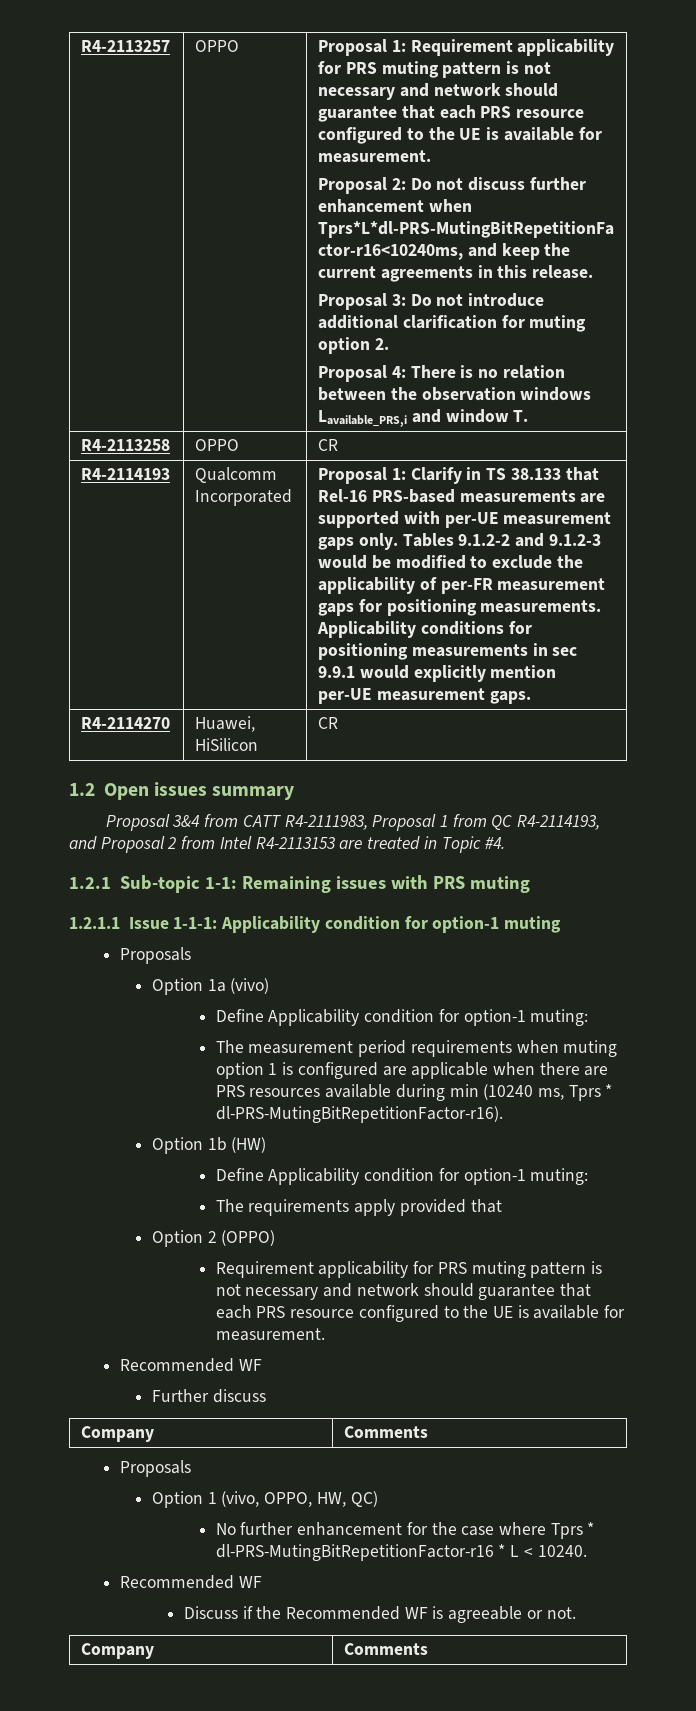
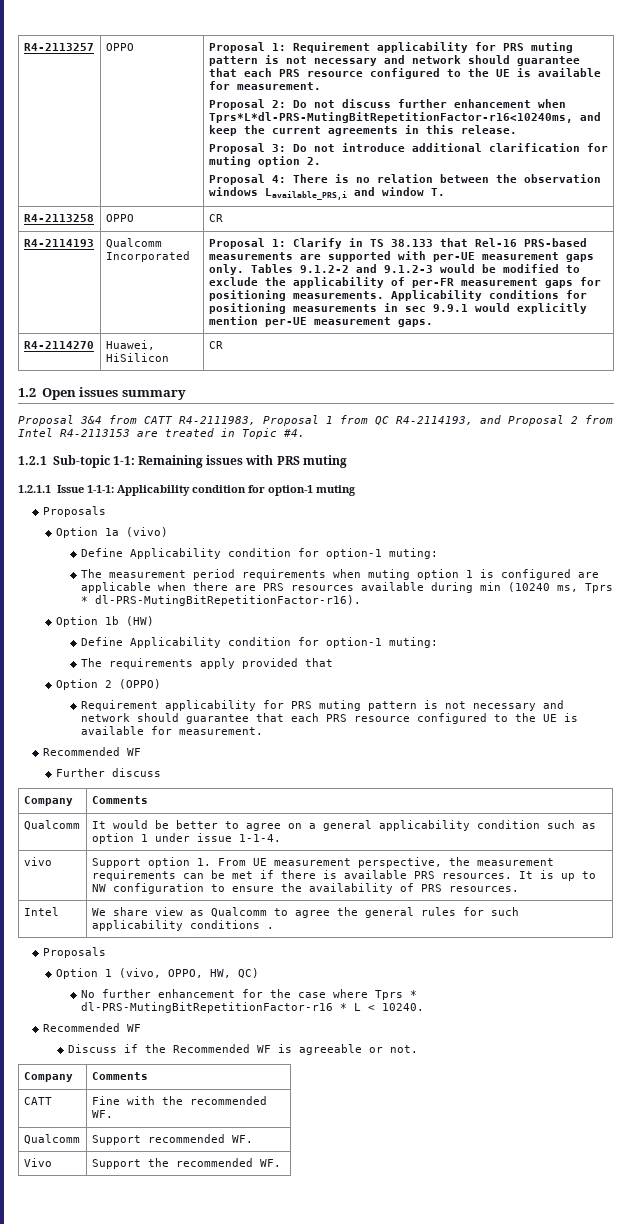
+ Qualcomm | It would be better to agree on a general applicability condition such as option 1 under issue 1-1-4.
+ vivo | Support option 1. From UE measurement perspective, the measurement requirements can be met if there is available PRS resources. It is up to NW configuration to ensure the availability of PRS resources.
+ Intel | We share view as Qualcomm to agree the general rules for such applicability conditions .
+ CATT | Fine with the recommended WF.
+ Qualcomm | Support recommended WF.
+ Vivo | Support the recommended WF.

